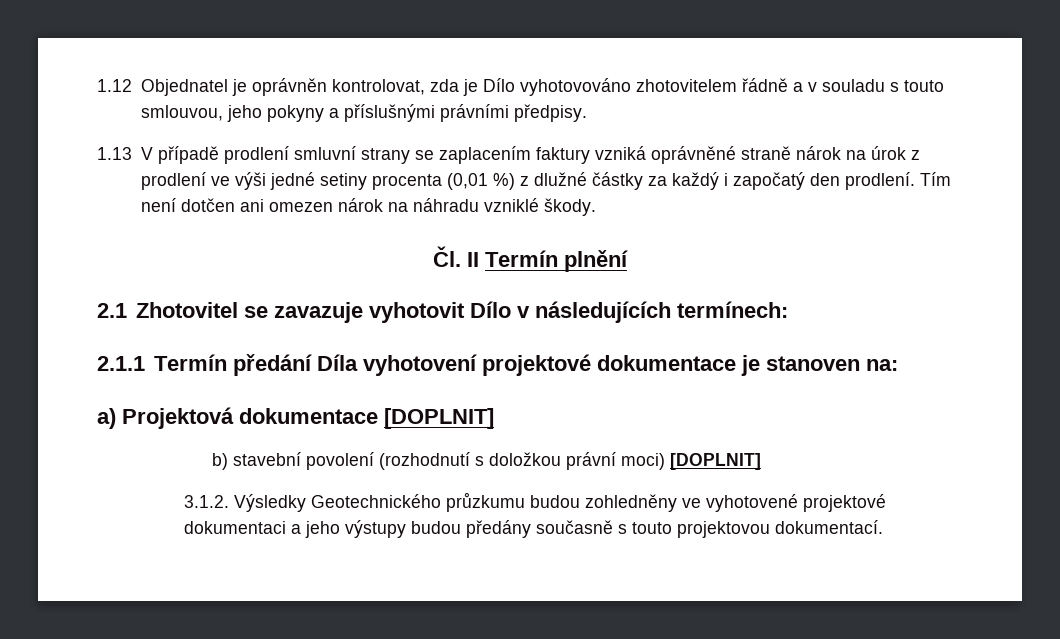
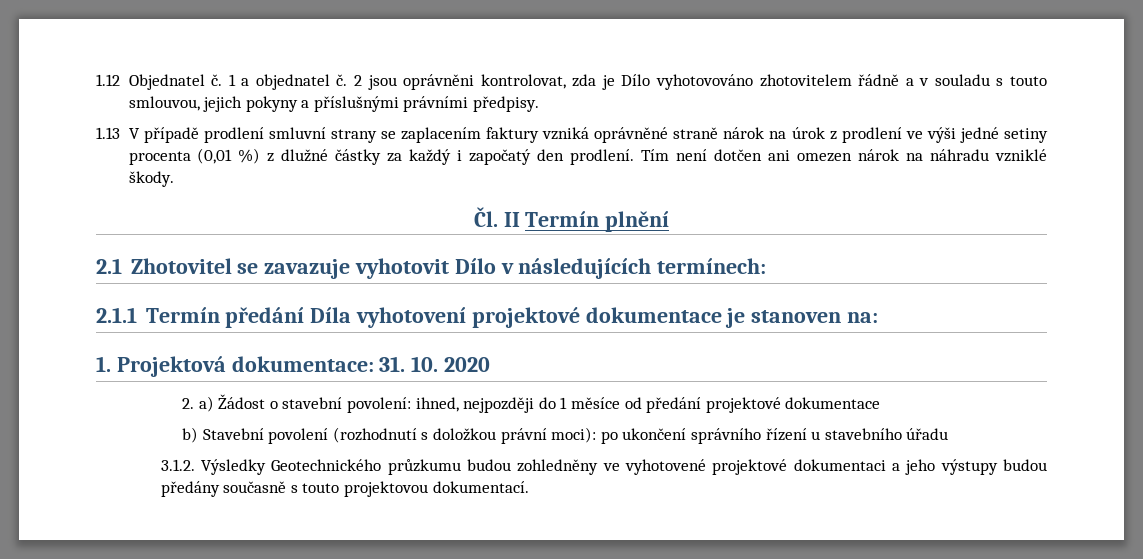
- 1.12 Objednatel je oprávněn kontrolovat, zda je Dílo vyhotovováno zhotovitelem řádně a v souladu s touto smlouvou, jeho pokyny a příslušnými právními předpisy.
+ 1.12 Objednatel č. 1 a objednatel č. 2 jsou oprávněni kontrolovat, zda je Dílo vyhotovováno zhotovitelem řádně a v souladu s touto smlouvou, jejich pokyny a příslušnými právními předpisy.
- a) Projektová dokumentace [DOPLNIT]
+ 1. Projektová dokumentace: 31. 10. 2020
+ 2. a) Žádost o stavební povolení: ihned, nejpozději do 1 měsíce od předání projektové dokumentace
- b) stavební povolení (rozhodnutí s doložkou právní moci) [DOPLNIT]
+ b) Stavební povolení (rozhodnutí s doložkou právní moci): po ukončení správního řízení u stavebního úřadu

